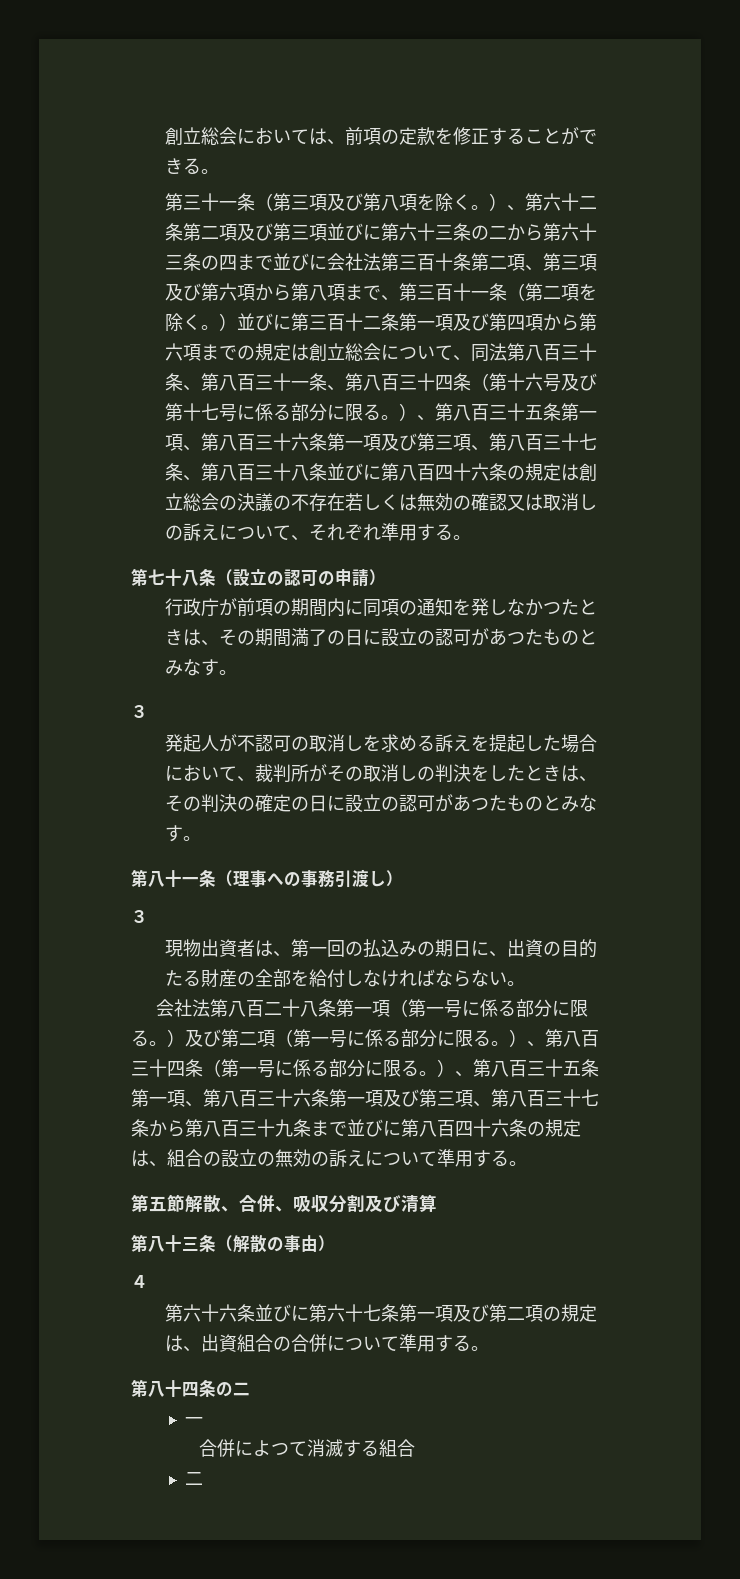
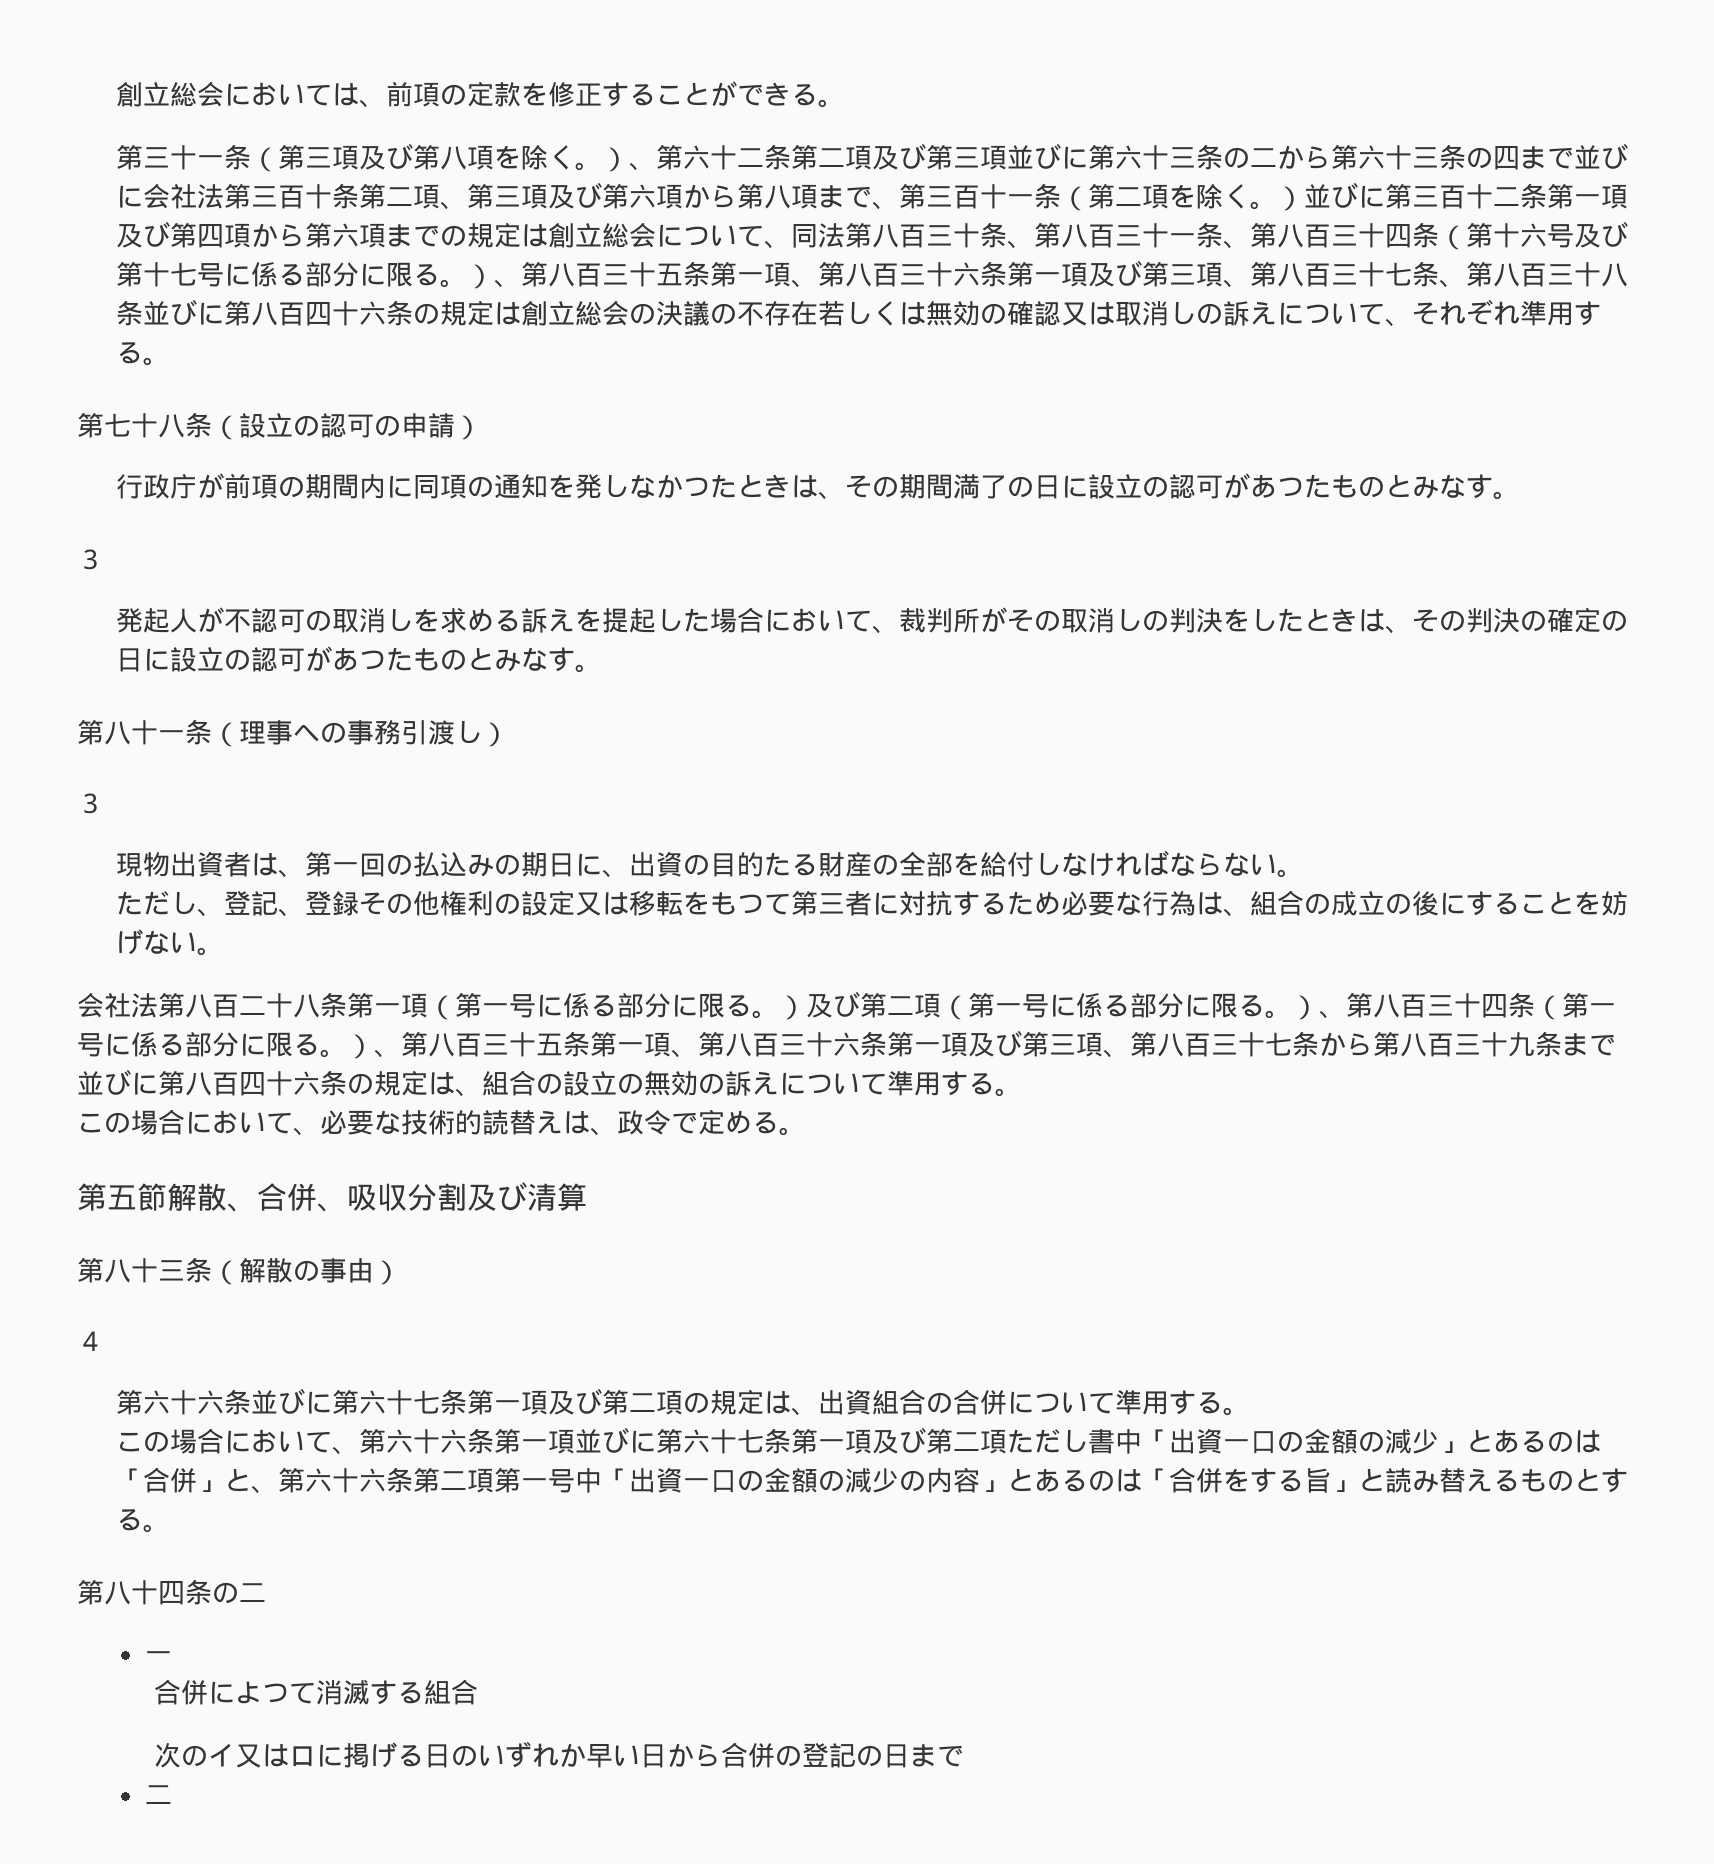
+ ただし、登記、登録その他権利の設定又は移転をもつて第三者に対抗するため必要な行為は、組合の成立の後にすることを妨げない。
+ この場合において、必要な技術的読替えは、政令で定める。
+ この場合において、第六十六条第一項並びに第六十七条第一項及び第二項ただし書中「出資一口の金額の減少」とあるのは「合併」と、第六十六条第二項第一号中「出資一口の金額の減少の内容」とあるのは「合併をする旨」と読み替えるものとする。
+ 次のイ又はロに掲げる日のいずれか早い日から合併の登記の日まで

